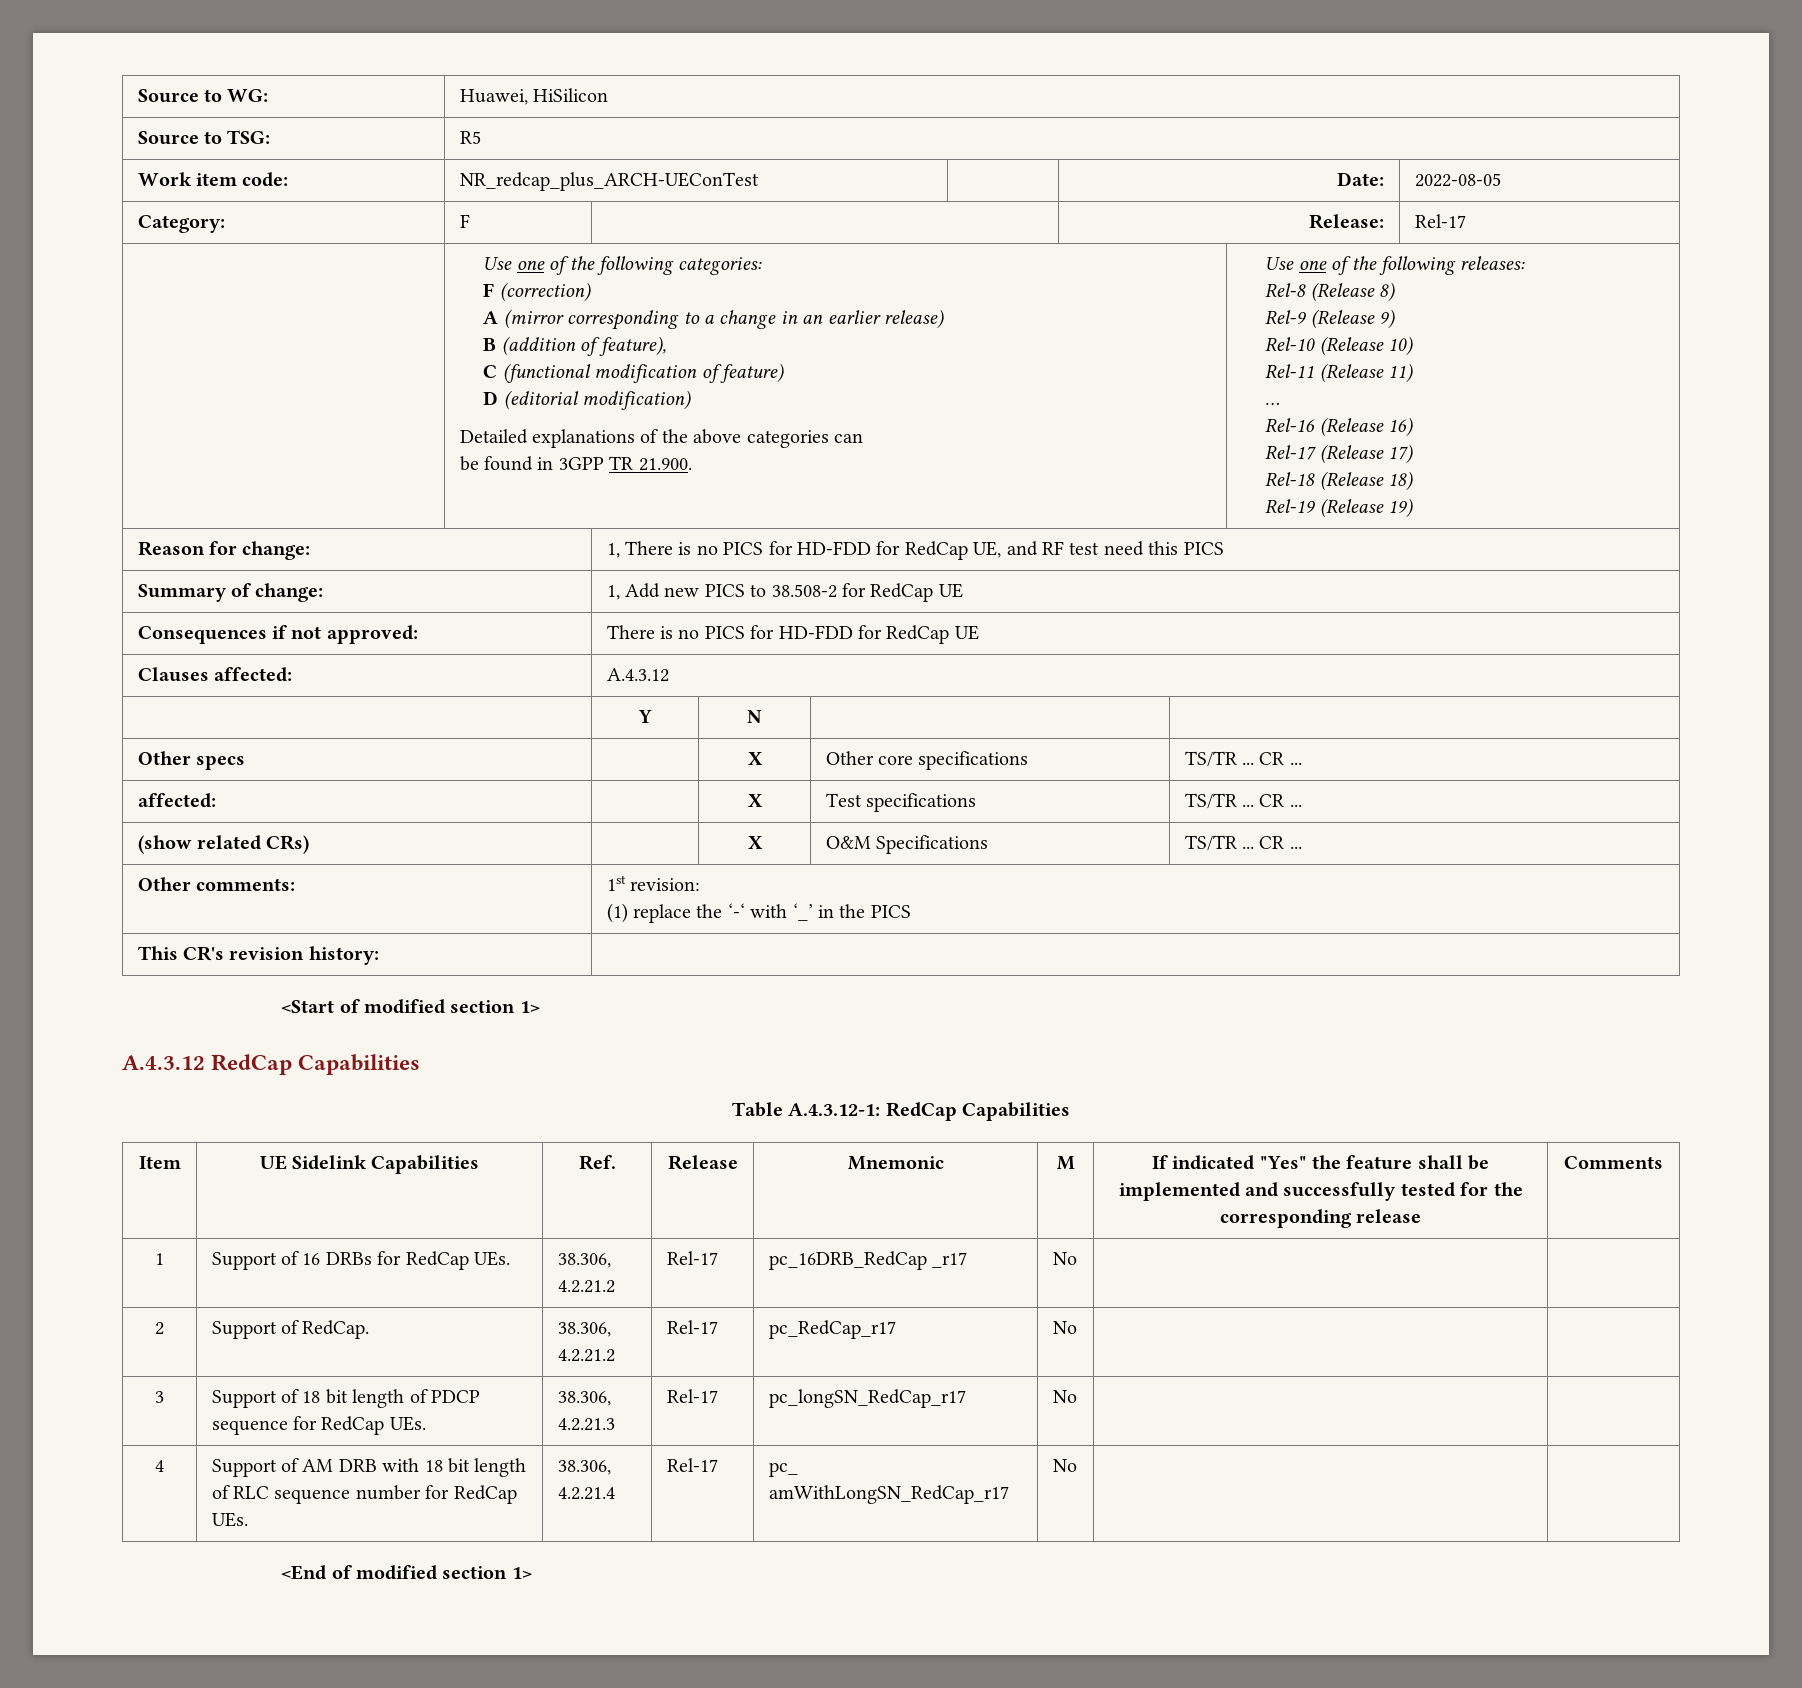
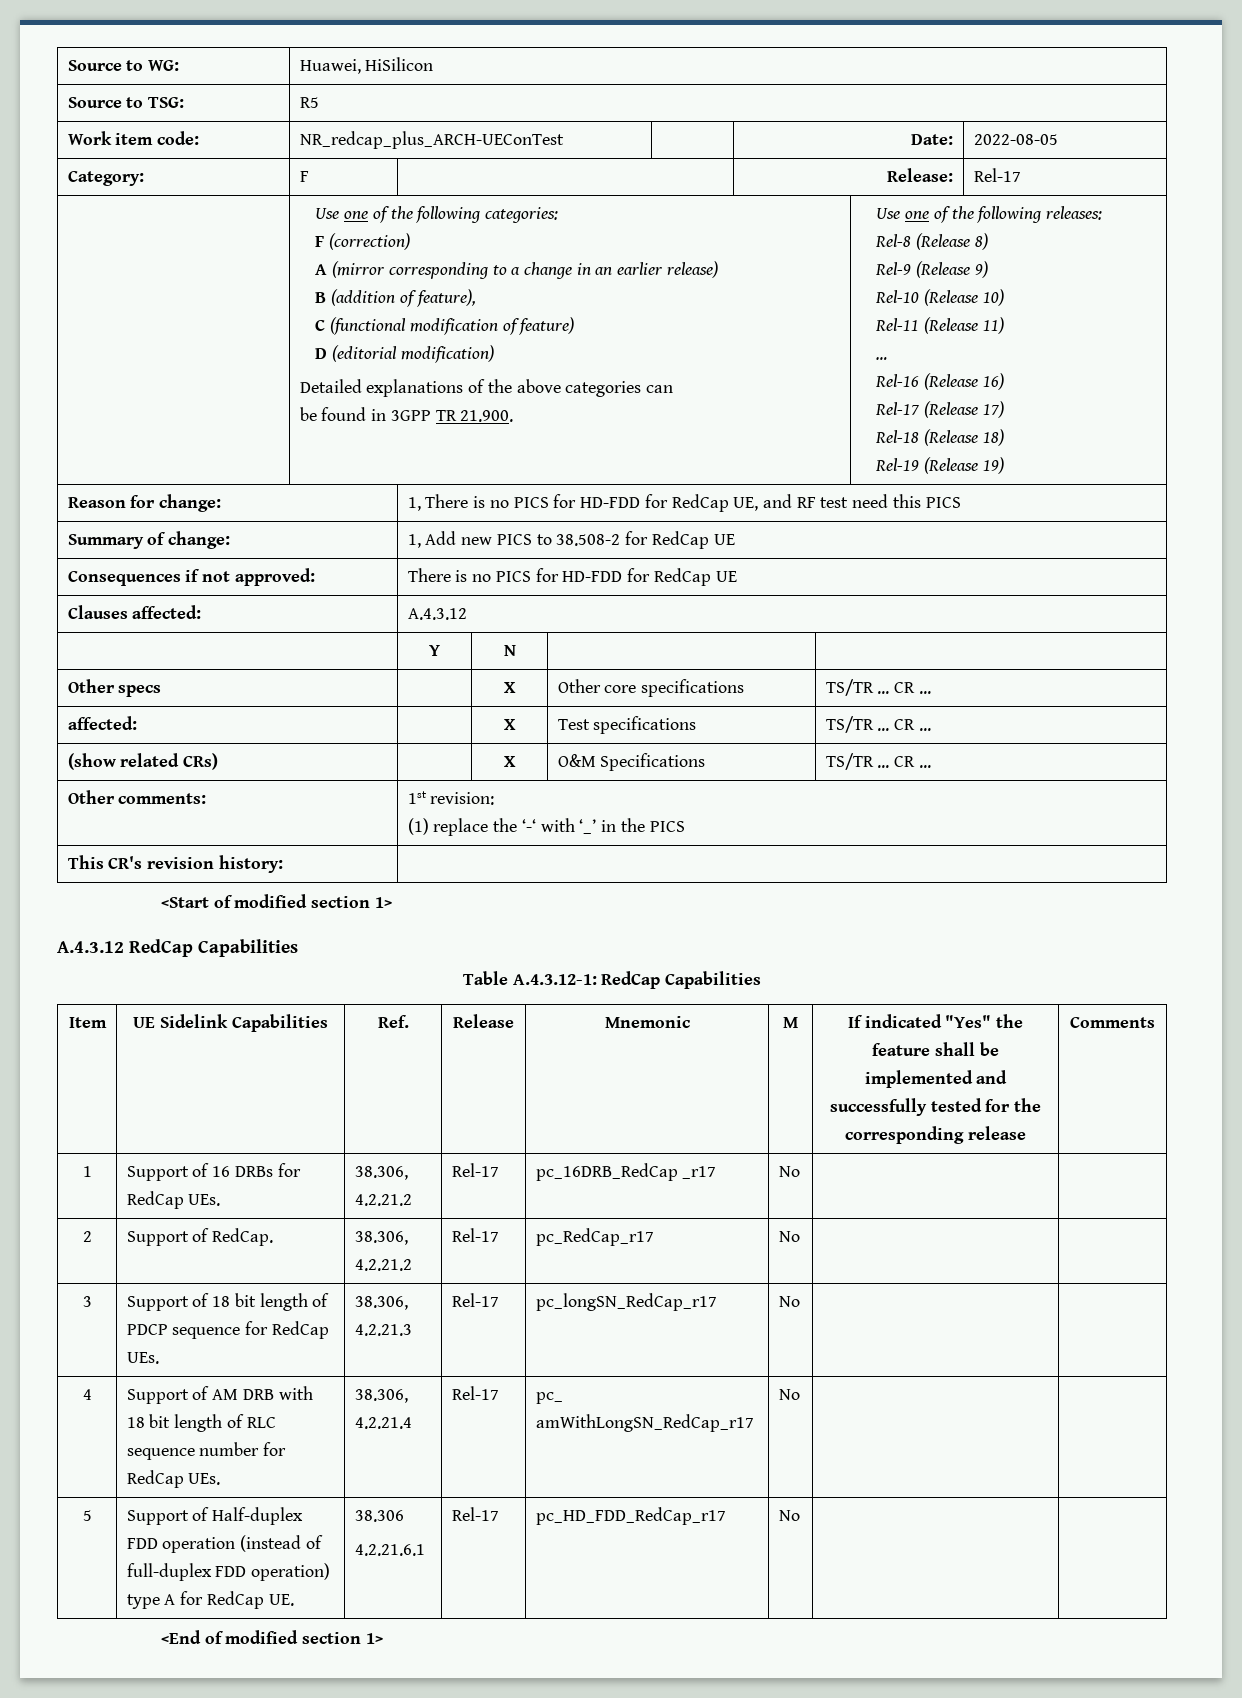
+ 5 | Support of Half-duplex FDD operation (instead of full-duplex FDD operation) type A for RedCap UE. | 38.306
+ 4.2.21.6.1 | Rel-17 | pc_HD_FDD_RedCap_r17 | No | |

